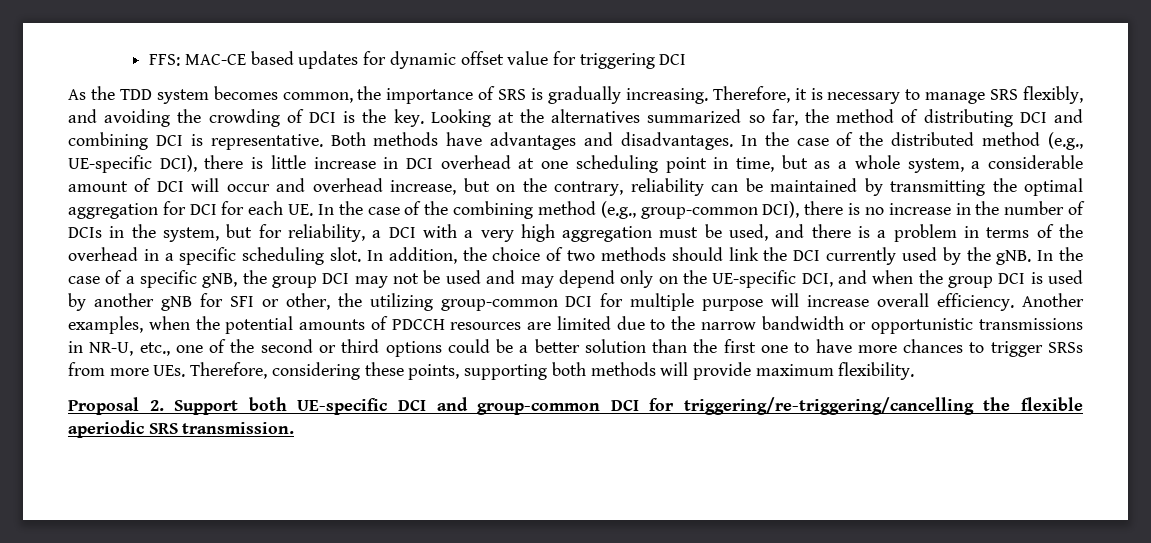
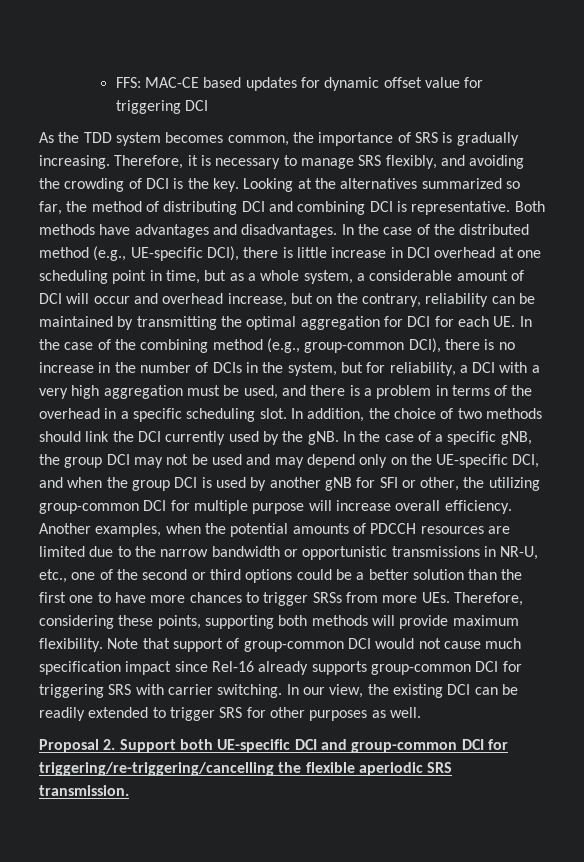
+ Note that support of group-common DCI would not cause much specification impact since Rel-16 already supports group-common DCI for triggering SRS with carrier switching. In our view, the existing DCI can be readily extended to trigger SRS for other purposes as well.

